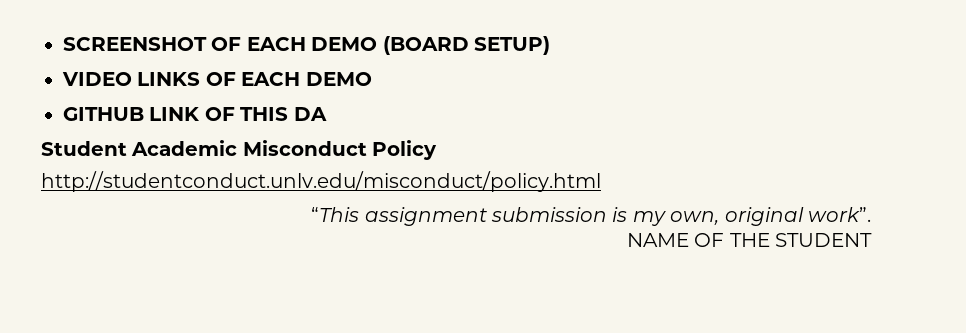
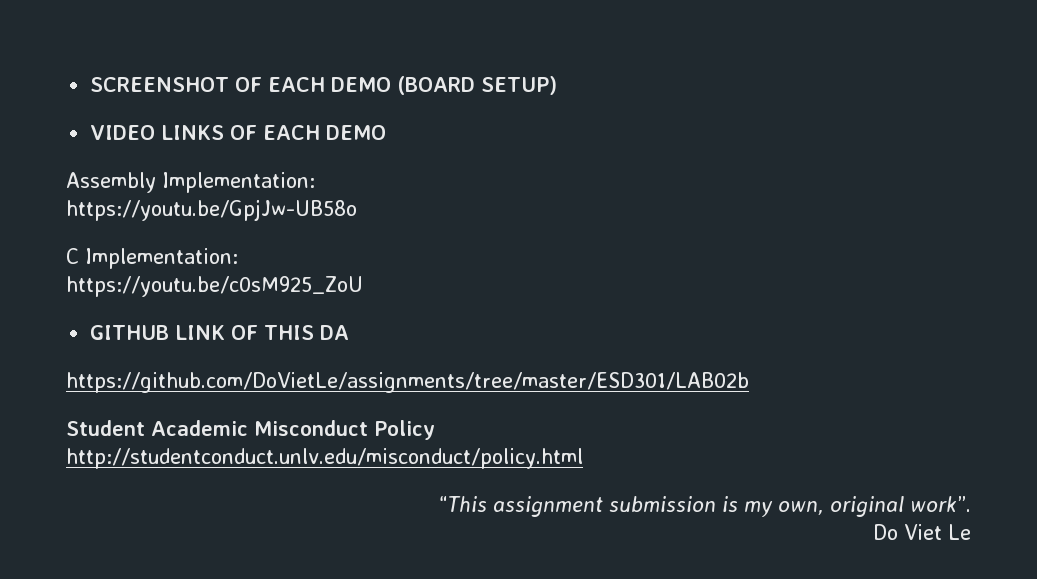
+ Assembly Implementation:
+ https://youtu.be/GpjJw-UB58o
+ C Implementation:
+ https://youtu.be/c0sM925_ZoU
+ https://github.com/DoVietLe/assignments/tree/master/ESD301/LAB02b
- NAME OF THE STUDENT
+ Do Viet Le

